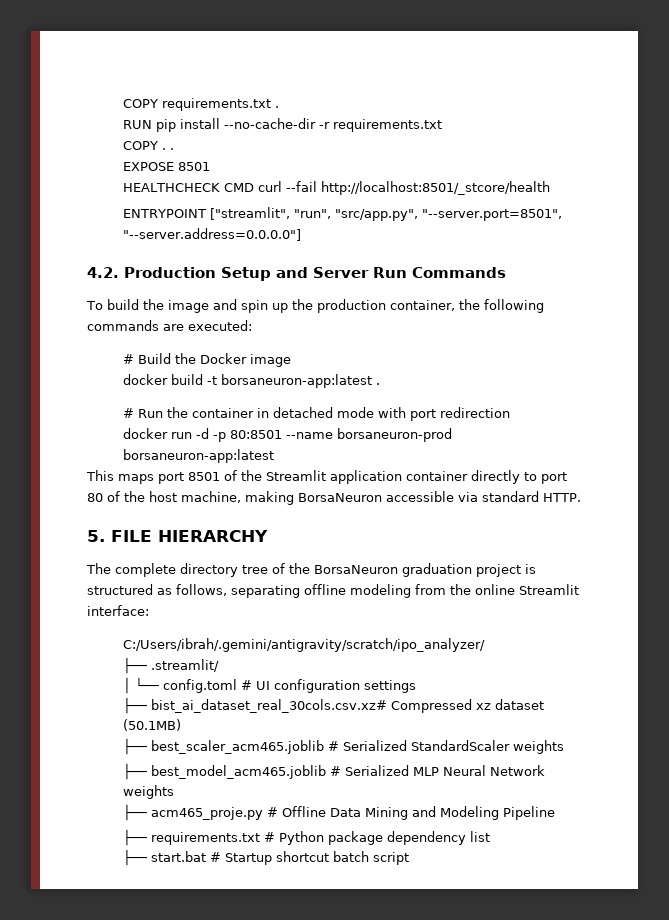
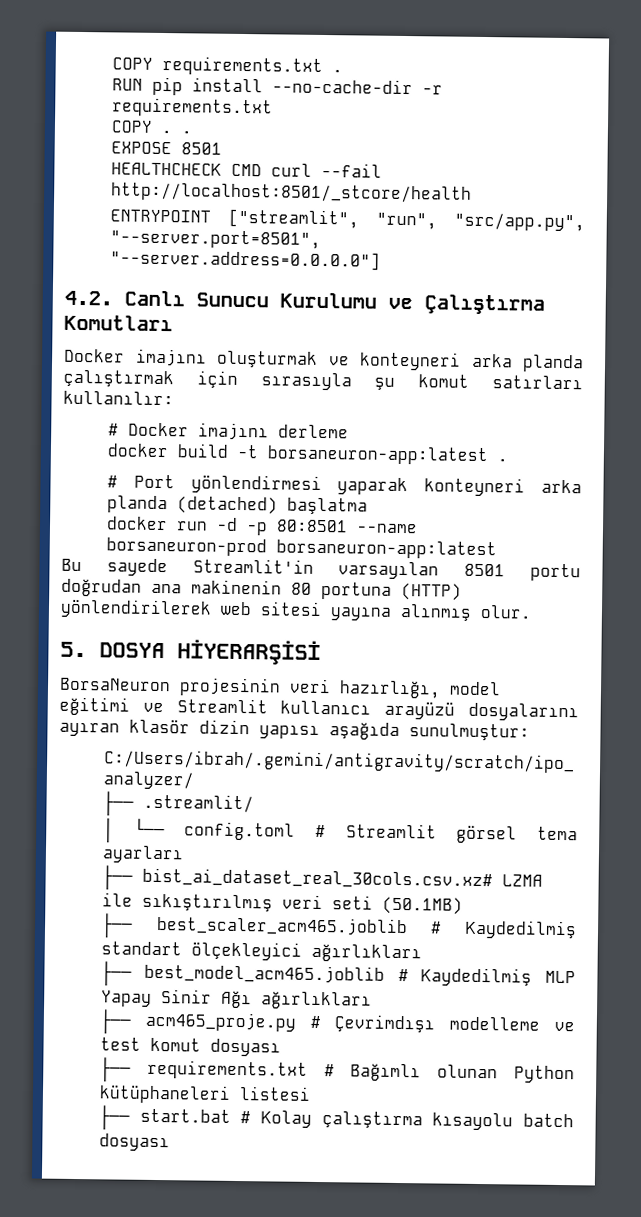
- 4.2. Production Setup and Server Run Commands
- To build the image and spin up the production container, the following commands are executed:
- # Build the Docker image
+ 4.2. Canlı Sunucu Kurulumu ve Çalıştırma Komutları
+ Docker imajını oluşturmak ve konteyneri arka planda çalıştırmak için sırasıyla şu komut satırları kullanılır:
+ # Docker imajını derleme
- # Run the container in detached mode with port redirection
+ # Port yönlendirmesi yaparak konteyneri arka planda (detached) başlatma
- This maps port 8501 of the Streamlit application container directly to port 80 of the host machine, making BorsaNeuron accessible via standard HTTP.
- 5. FILE HIERARCHY
- The complete directory tree of the BorsaNeuron graduation project is structured as follows, separating offline modeling from the online Streamlit interface:
+ Bu sayede Streamlit'in varsayılan 8501 portu doğrudan ana makinenin 80 portuna (HTTP) yönlendirilerek web sitesi yayına alınmış olur.
+ 5. DOSYA HİYERARŞİSİ
+ BorsaNeuron projesinin veri hazırlığı, model eğitimi ve Streamlit kullanıcı arayüzü dosyalarını ayıran klasör dizin yapısı aşağıda sunulmuştur:
- │ └── config.toml # UI configuration settings
- ├── bist_ai_dataset_real_30cols.csv.xz# Compressed xz dataset (50.1MB)
+ │ └── config.toml # Streamlit görsel tema ayarları
+ ├── bist_ai_dataset_real_30cols.csv.xz# LZMA ile sıkıştırılmış veri seti (50.1MB)
- ├── best_scaler_acm465.joblib # Serialized StandardScaler weights
+ ├── best_scaler_acm465.joblib # Kaydedilmiş standart ölçekleyici ağırlıkları
- ├── best_model_acm465.joblib # Serialized MLP Neural Network weights
- ├── acm465_proje.py # Offline Data Mining and Modeling Pipeline
- ├── requirements.txt # Python package dependency list
- ├── start.bat # Startup shortcut batch script
+ ├── best_model_acm465.joblib # Kaydedilmiş MLP Yapay Sinir Ağı ağırlıkları
+ ├── acm465_proje.py # Çevrimdışı modelleme ve test komut dosyası
+ ├── requirements.txt # Bağımlı olunan Python kütüphaneleri listesi
+ ├── start.bat # Kolay çalıştırma kısayolu batch dosyası

